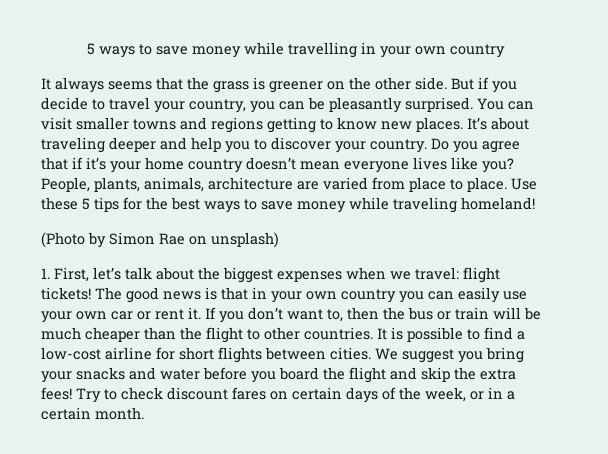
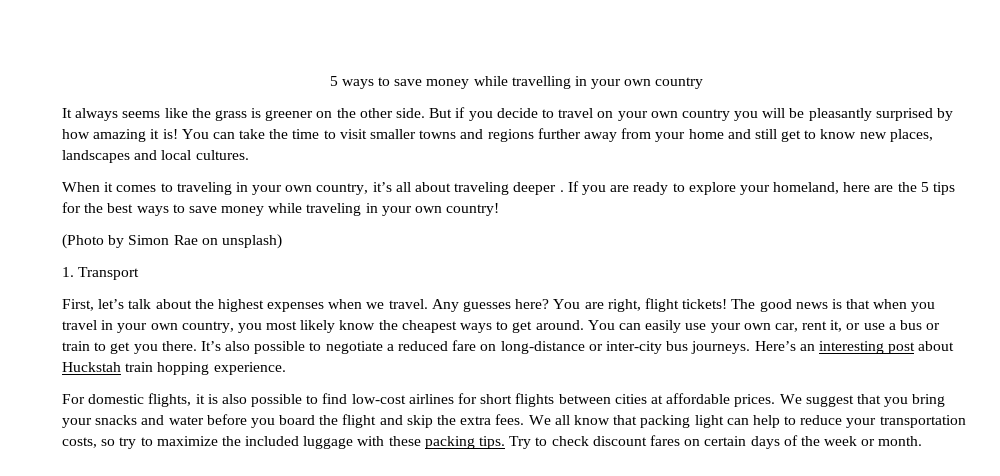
- It always seems that the grass is greener on the other side.
+ It always seems like the grass is greener on the other side.
- But if you decide to travel your country, you can be pleasantly surprised. You can visit smaller towns and regions getting to know new places. It’s about traveling deeper and help you to discover your country. Do you agree that if it’s your home country doesn’t mean everyone lives like you? People, plants, animals, architecture are varied from place to place. Use these 5 tips for the best ways to save money while traveling homeland!
+ But if you decide to travel on your own country you will be pleasantly surprised by how amazing it is! You can take the time to visit smaller towns and regions further away from your home and still get to know new places, landscapes and local cultures.
+ When it comes to traveling in your own country, it’s all about traveling deeper . If you are ready to explore your homeland, here are the 5 tips for the best ways to save money while traveling in your own country!
- 1. First, let’s talk about the biggest expenses when we travel: flight tickets!
+ 1. Transport
+ First, let’s talk about the highest expenses when we travel. Any guesses here? You are right, flight tickets!
- The good news is that in your own country you can easily use your own car or rent it. If you don’t want to, then the bus or train will be much cheaper than the flight to other countries. It is possible to find a low-cost airline for short flights between cities.
+ The good news is that when you travel in your own country, you most likely know the cheapest ways to get around. You can easily use your own car, rent it, or use a bus or train to get you there. It’s also possible to negotiate a reduced fare on long-distance or inter-city bus journeys. Here’s an interesting post about Huckstah train hopping experience.
+ For domestic flights, it is also possible to find low-cost airlines for short flights between cities at affordable prices.
- We suggest you bring your snacks and water before you board the flight and skip the extra fees!
+ We suggest that you bring your snacks and water before you board the flight and skip the extra fees. We all know that packing light can help to reduce your transportation costs, so try to maximize the included luggage with these packing tips.
- Try to check discount fares on certain days of the week, or in a certain month.
+ Try to check discount fares on certain days of the week or month.

